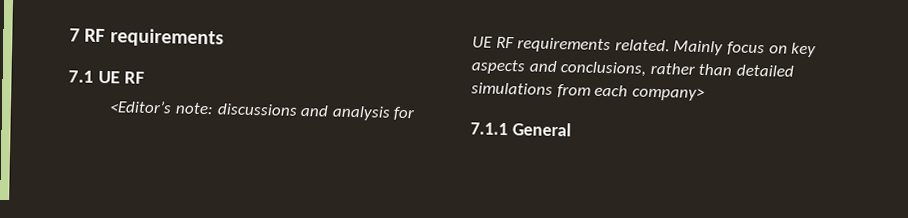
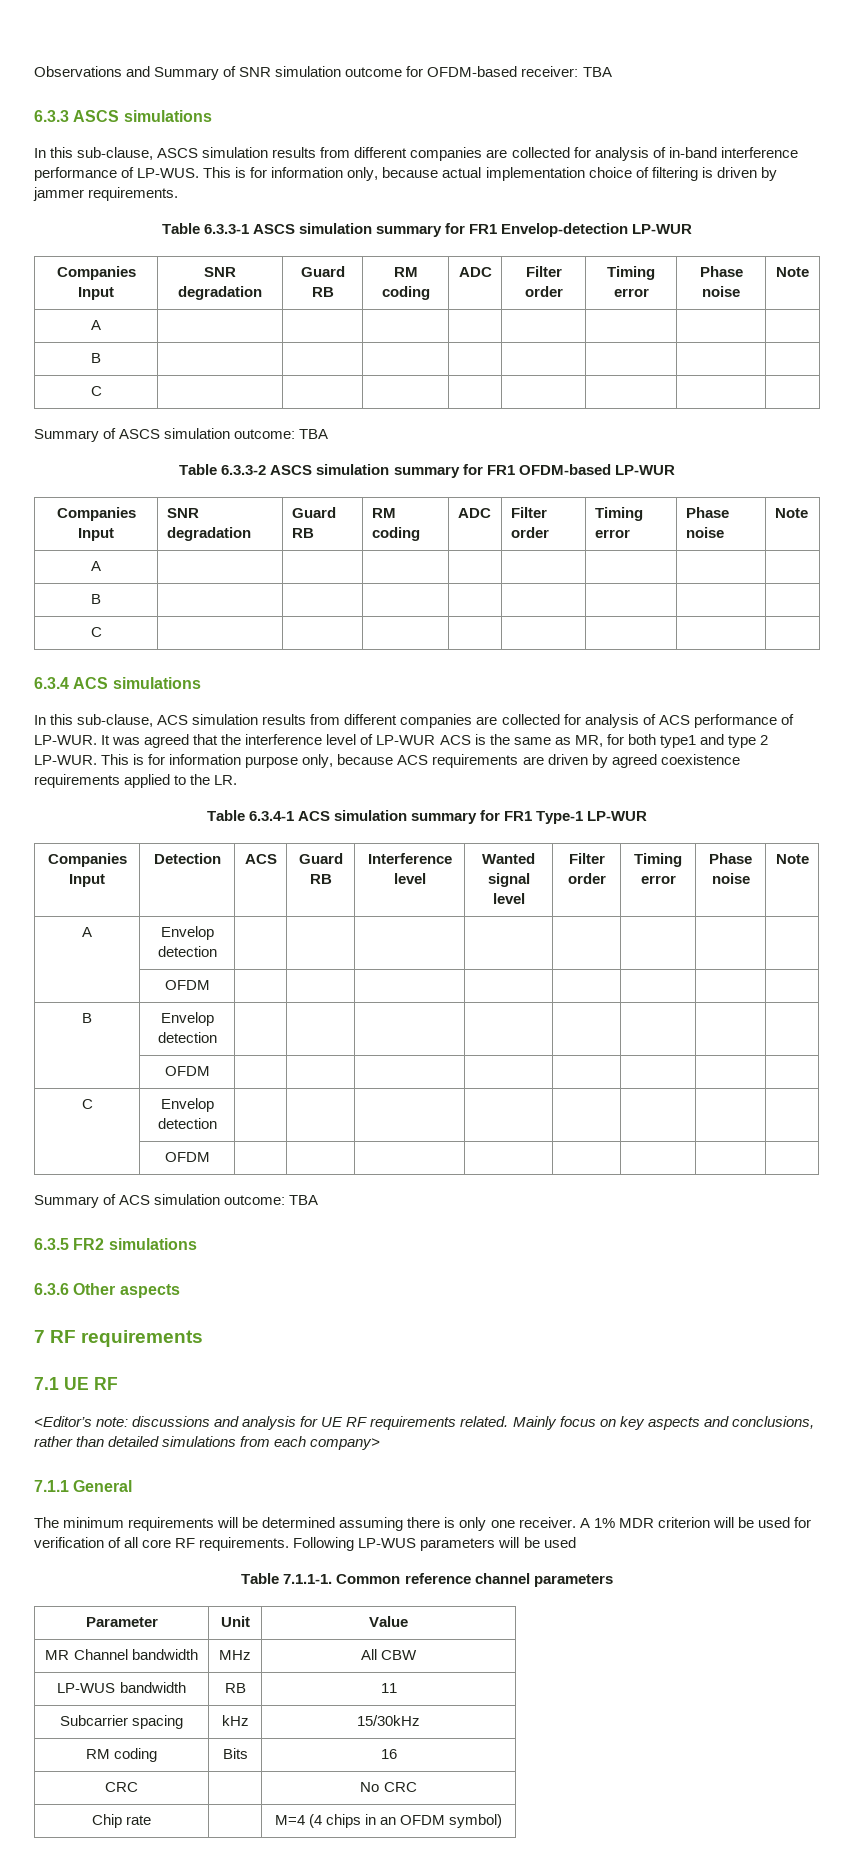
+ Observations and Summary of SNR simulation outcome for OFDM-based receiver: TBA
+ 6.3.3 ASCS simulations
+ In this sub-clause, ASCS simulation results from different companies are collected for analysis of in-band interference performance of LP-WUS. This is for information only, because actual implementation choice of filtering is driven by jammer requirements.
+ Table 6.3.3-1 ASCS simulation summary for FR1 Envelop-detection LP-WUR
+ Companies Input | SNR degradation | Guard RB | RM coding | ADC | Filter order | Timing error | Phase noise | Note
+ A | | | | | | | |
+ B | | | | | | | |
+ C | | | | | | | |
+ Summary of ASCS simulation outcome: TBA
+ Table 6.3.3-2 ASCS simulation summary for FR1 OFDM-based LP-WUR
+ Companies Input | SNR degradation | Guard RB | RM coding | ADC | Filter order | Timing error | Phase noise | Note
+ A | | | | | | | |
+ B | | | | | | | |
+ C | | | | | | | |
+ 6.3.4 ACS simulations
+ In this sub-clause, ACS simulation results from different companies are collected for analysis of ACS performance of LP-WUR. It was agreed that the interference level of LP-WUR ACS is the same as MR, for both type1 and type 2 LP-WUR. This is for information purpose only, because ACS requirements are driven by agreed coexistence requirements applied to the LR.
+ Table 6.3.4-1 ACS simulation summary for FR1 Type-1 LP-WUR
+ Companies Input | Detection | ACS | Guard RB | Interference level | Wanted signal level | Filter order | Timing error | Phase noise | Note
+ A | Envelop detection | | | | | | | |
+ | OFDM | | | | | | | |
+ B | Envelop detection | | | | | | | |
+ | OFDM | | | | | | | |
+ C | Envelop detection | | | | | | | |
+ | OFDM | | | | | | | |
+ Summary of ACS simulation outcome: TBA
+ 6.3.5 FR2 simulations
+ 6.3.6 Other aspects
+ The minimum requirements will be determined assuming there is only one receiver. A 1% MDR criterion will be used for verification of all core RF requirements. Following LP-WUS parameters will be used
+ Table 7.1.1-1. Common reference channel parameters
+ Parameter | Unit | Value
+ MR Channel bandwidth | MHz | All CBW
+ LP-WUS bandwidth | RB | 11
+ Subcarrier spacing | kHz | 15/30kHz
+ RM coding | Bits | 16
+ CRC | | No CRC
+ Chip rate | | M=4 (4 chips in an OFDM symbol)

